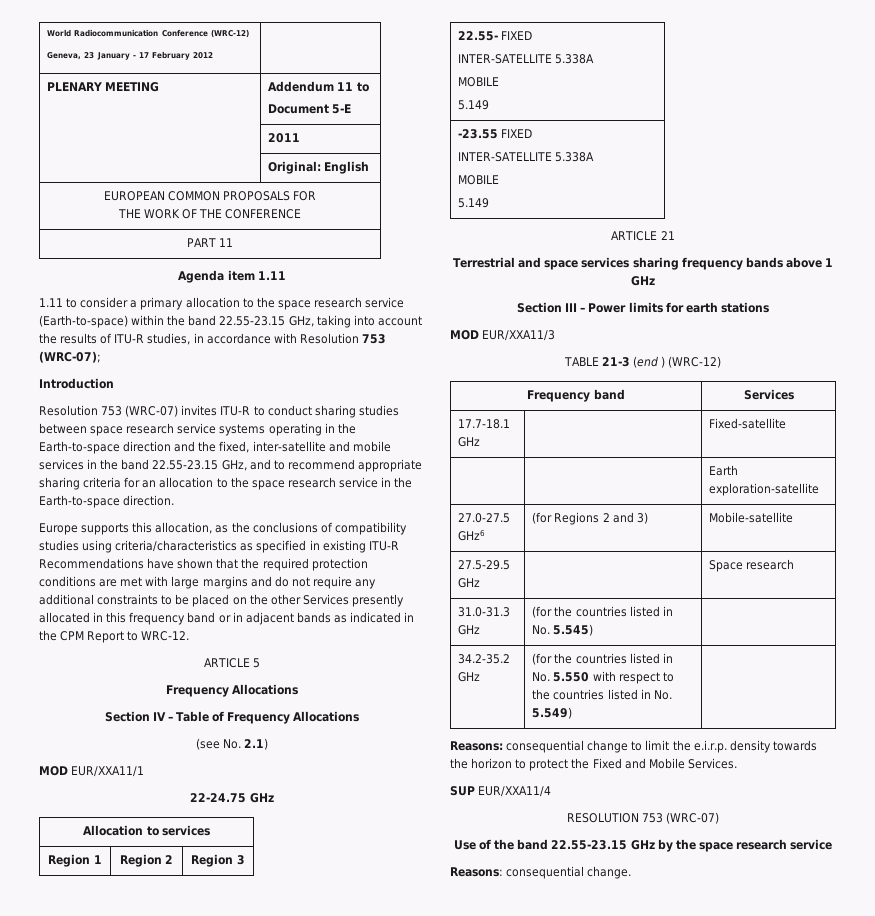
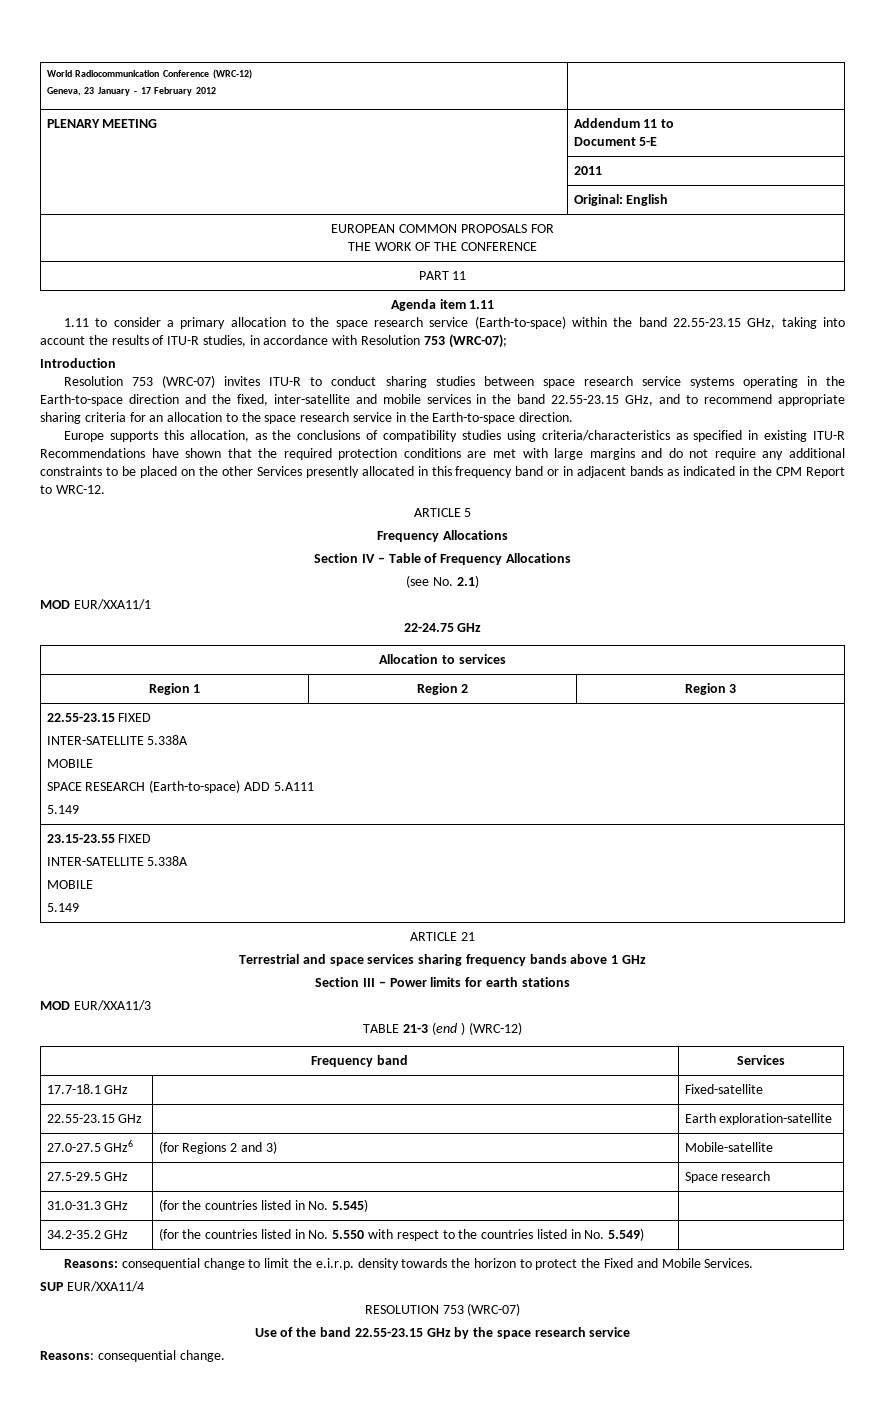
- 22.55- FIXED
+ 22.55-23.15 FIXED
  INTER-SATELLITE 5.338A
  MOBILE
+ SPACE RESEARCH (Earth-to-space) ADD 5.A111
  5.149
- -23.55 FIXED
+ 23.15-23.55 FIXED
- | | Earth exploration-satellite
+ 22.55-23.15 GHz | | Earth exploration-satellite

